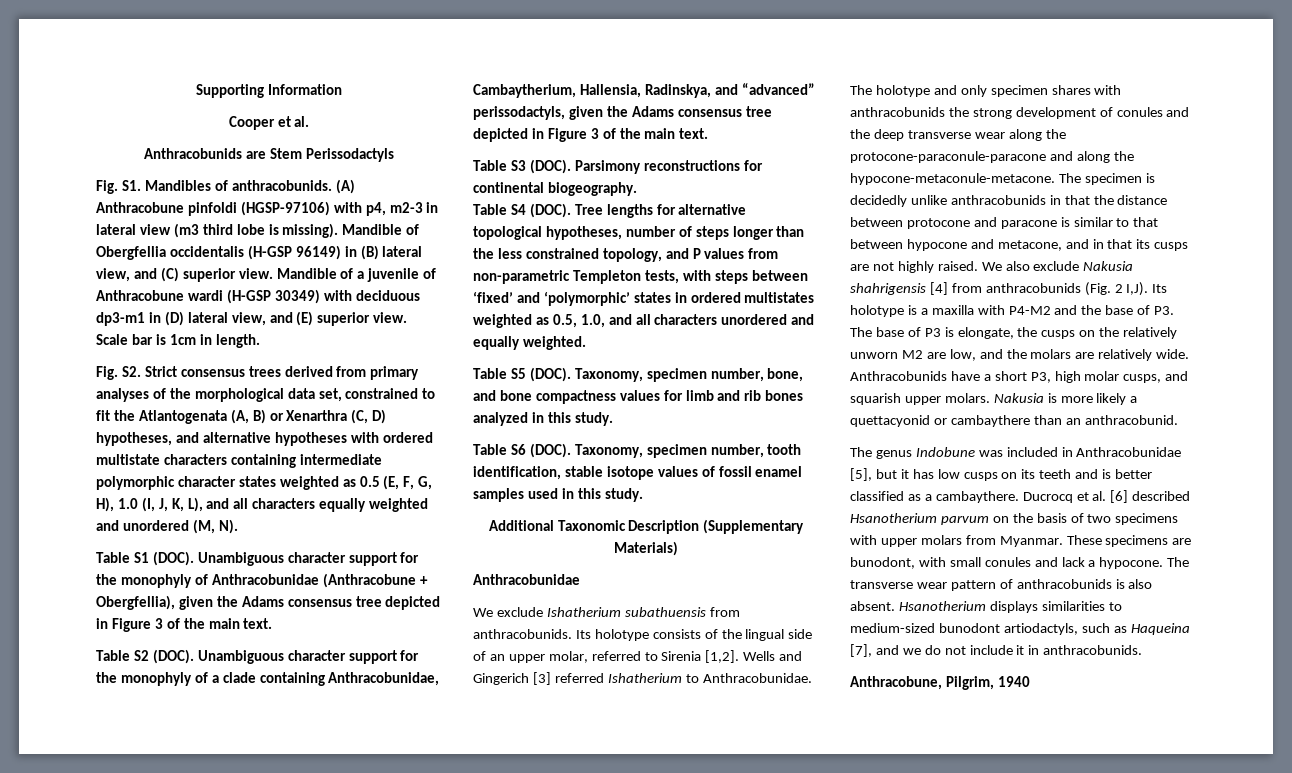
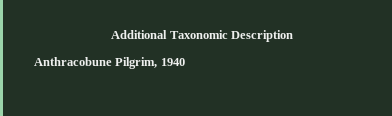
- Supporting Information
- Cooper et al.
- Anthracobunids are Stem Perissodactyls
- Fig. S1. Mandibles of anthracobunids. (A) Anthracobune pinfoldi (HGSP-97106) with p4, m2-3 in lateral view (m3 third lobe is missing). Mandible of Obergfellia occidentalis (H-GSP 96149) in (B) lateral view, and (C) superior view. Mandible of a juvenile of Anthracobune wardi (H-GSP 30349) with deciduous dp3-m1 in (D) lateral view, and (E) superior view. Scale bar is 1cm in length.
- Fig. S2. Strict consensus trees derived from primary analyses of the morphological data set, constrained to fit the Atlantogenata (A, B) or Xenarthra (C, D) hypotheses, and alternative hypotheses with ordered multistate characters containing intermediate polymorphic character states weighted as 0.5 (E, F, G, H), 1.0 (I, J, K, L), and all characters equally weighted and unordered (M, N).
- Table S1 (DOC). Unambiguous character support for the monophyly of Anthracobunidae (Anthracobune + Obergfellia), given the Adams consensus tree depicted in Figure 3 of the main text.
- Table S2 (DOC). Unambiguous character support for the monophyly of a clade containing Anthracobunidae, Cambaytherium, Hallensia, Radinskya, and “advanced” perissodactyls, given the Adams consensus tree depicted in Figure 3 of the main text.
- Table S3 (DOC). Parsimony reconstructions for continental biogeography.
- Table S4 (DOC). Tree lengths for alternative topological hypotheses, number of steps longer than the less constrained topology, and P values from non-parametric Templeton tests, with steps between ‘fixed’ and ‘polymorphic’ states in ordered multistates weighted as 0.5, 1.0, and all characters unordered and equally weighted.
- Table S5 (DOC). Taxonomy, specimen number, bone, and bone compactness values for limb and rib bones analyzed in this study.
- Table S6 (DOC). Taxonomy, specimen number, tooth identification, stable isotope values of fossil enamel samples used in this study.
- Additional Taxonomic Description (Supplementary Materials)
- Anthracobunidae
- We exclude Ishatherium subathuensis from anthracobunids. Its holotype consists of the lingual side of an upper molar, referred to Sirenia [1,2]. Wells and Gingerich [3] referred Ishatherium to Anthracobunidae. The holotype and only specimen shares with anthracobunids the strong development of conules and the deep transverse wear along the protocone-paraconule-paracone and along the hypocone-metaconule-metacone. The specimen is decidedly unlike anthracobunids in that the distance between protocone and paracone is similar to that between hypocone and metacone, and in that its cusps are not highly raised. We also exclude Nakusia shahrigensis [4] from anthracobunids (Fig. 2 I,J). Its holotype is a maxilla with P4-M2 and the base of P3. The base of P3 is elongate, the cusps on the relatively unworn M2 are low, and the molars are relatively wide. Anthracobunids have a short P3, high molar cusps, and squarish upper molars. Nakusia is more likely a quettacyonid or cambaythere than an anthracobunid.
- The genus Indobune was included in Anthracobunidae [5], but it has low cusps on its teeth and is better classified as a cambaythere. Ducrocq et al. [6] described Hsanotherium parvum on the basis of two specimens with upper molars from Myanmar. These specimens are bunodont, with small conules and lack a hypocone. The transverse wear pattern of anthracobunids is also absent. Hsanotherium displays similarities to medium-sized bunodont artiodactyls, such as Haqueina [7], and we do not include it in anthracobunids.
- Anthracobune, Pilgrim, 1940
+ Additional Taxonomic Description
+ Anthracobune Pilgrim, 1940

